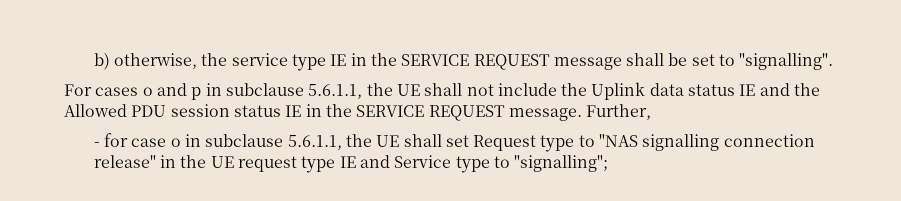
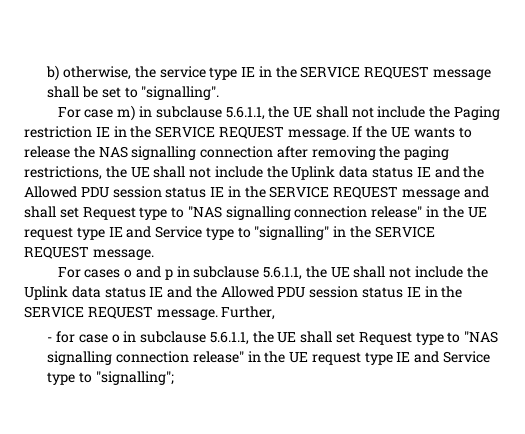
+ For case m) in subclause 5.6.1.1, the UE shall not include the Paging restriction IE in the SERVICE REQUEST message. If the UE wants to release the NAS signalling connection after removing the paging restrictions, the UE shall not include the Uplink data status IE and the Allowed PDU session status IE in the SERVICE REQUEST message and shall set Request type to "NAS signalling connection release" in the UE request type IE and Service type to "signalling" in the SERVICE REQUEST message.

